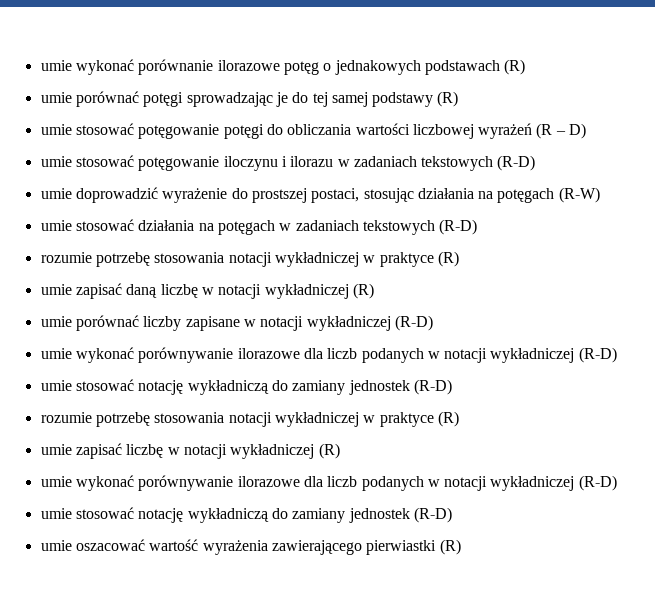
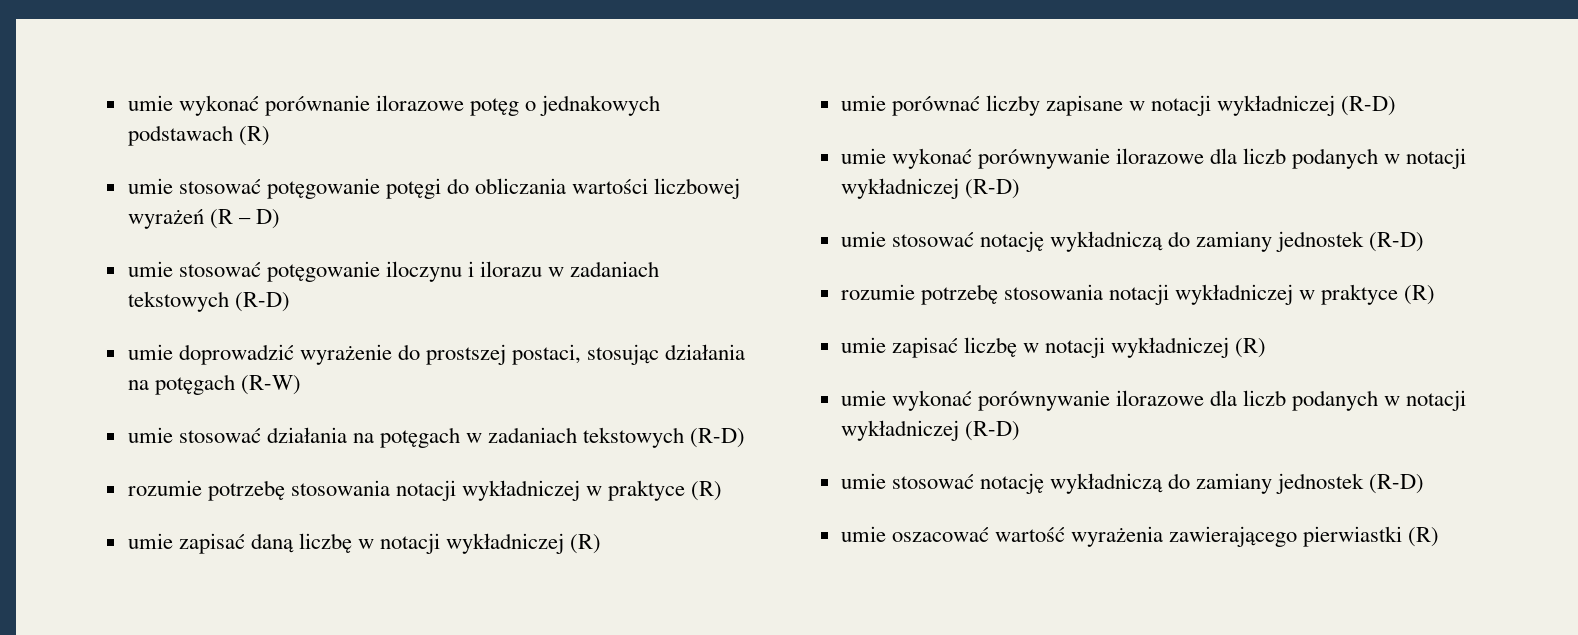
- umie porównać potęgi sprowadzając je do tej samej podstawy (R)

